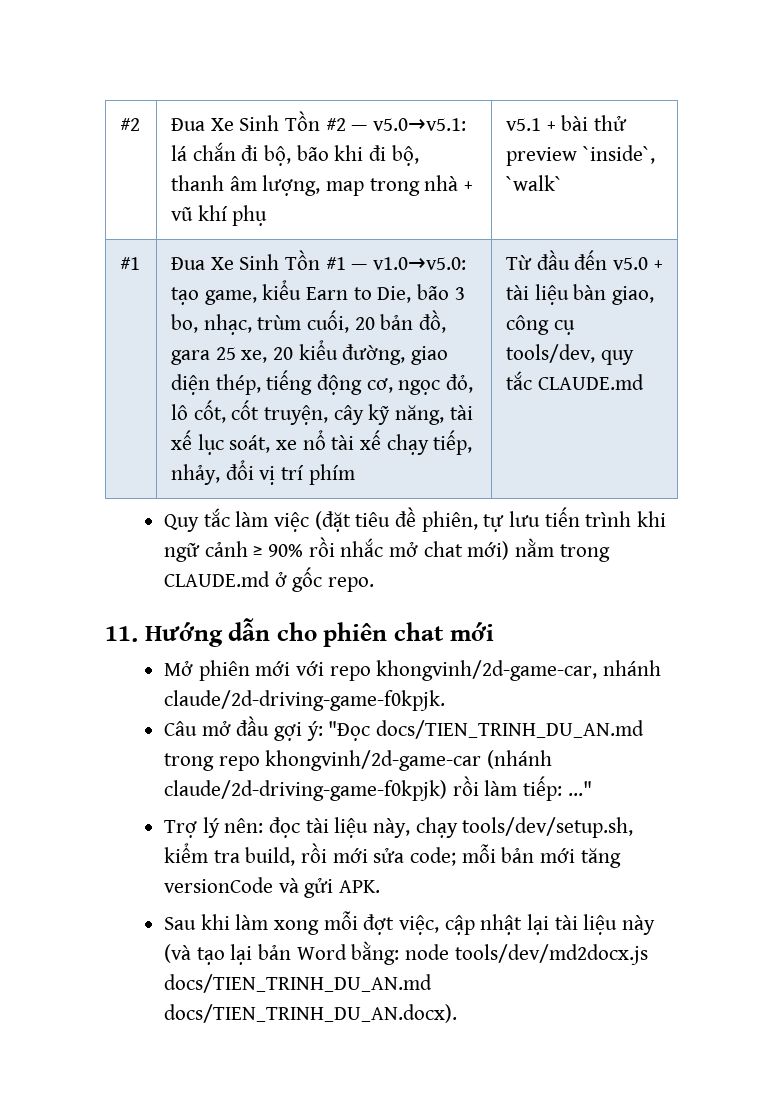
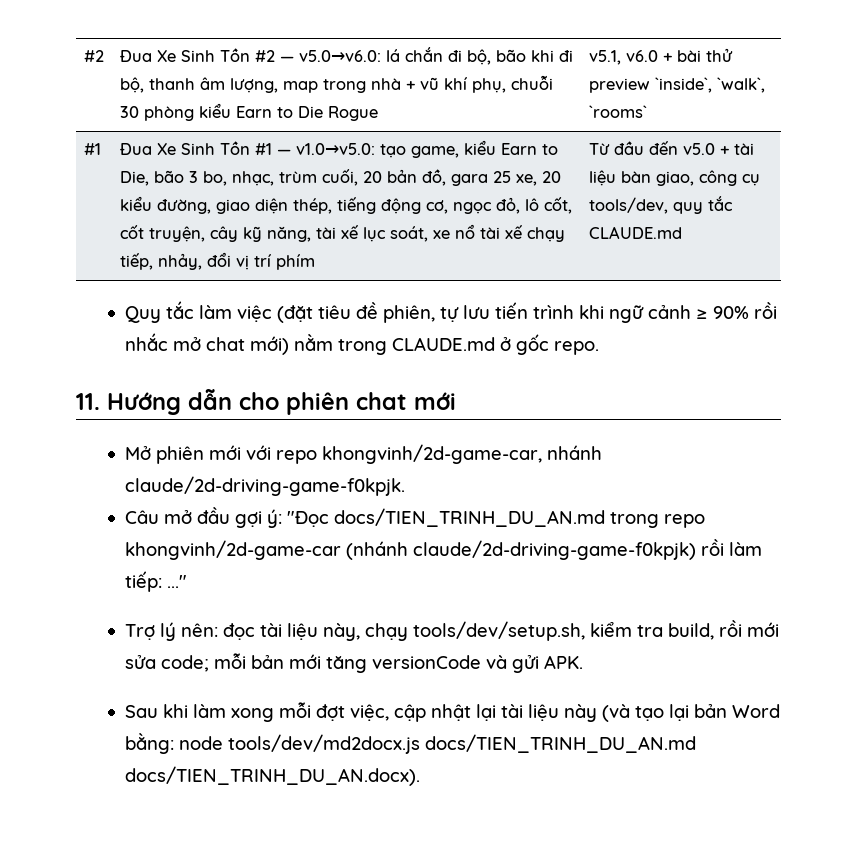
- Đua Xe Sinh Tồn #2 — v5.0→v5.1: lá chắn đi bộ, bão khi đi bộ, thanh âm lượng, map trong nhà + vũ khí phụ | v5.1 + bài thử preview `inside`, `walk`
+ Đua Xe Sinh Tồn #2 — v5.0→v6.0: lá chắn đi bộ, bão khi đi bộ, thanh âm lượng, map trong nhà + vũ khí phụ, chuỗi 30 phòng kiểu Earn to Die Rogue | v5.1, v6.0 + bài thử preview `inside`, `walk`, `rooms`

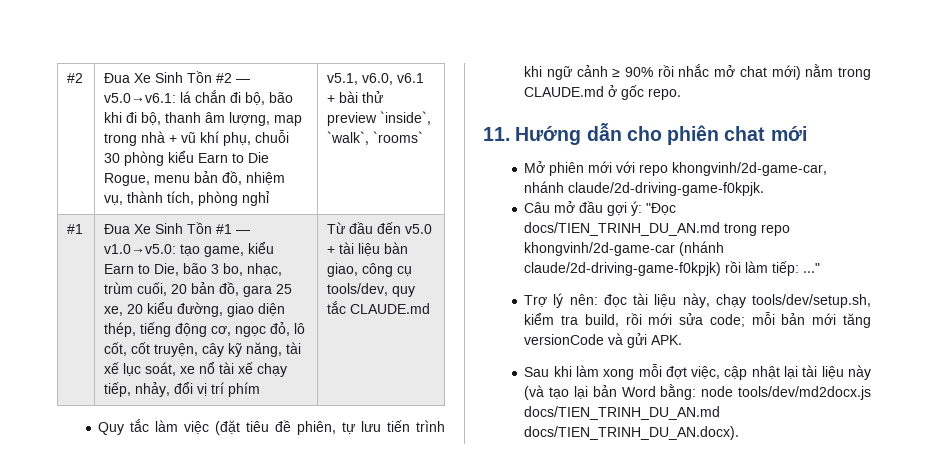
- Đua Xe Sinh Tồn #2 — v5.0→v6.0: lá chắn đi bộ, bão khi đi bộ, thanh âm lượng, map trong nhà + vũ khí phụ, chuỗi 30 phòng kiểu Earn to Die Rogue
+ Đua Xe Sinh Tồn #2 — v5.0→v6.1: lá chắn đi bộ, bão khi đi bộ, thanh âm lượng, map trong nhà + vũ khí phụ, chuỗi 30 phòng kiểu Earn to Die Rogue, menu bản đồ, nhiệm vụ, thành tích, phòng nghỉ
- v5.1, v6.0 + bài thử preview `inside`, `walk`, `rooms`
+ v5.1, v6.0, v6.1 + bài thử preview `inside`, `walk`, `rooms`

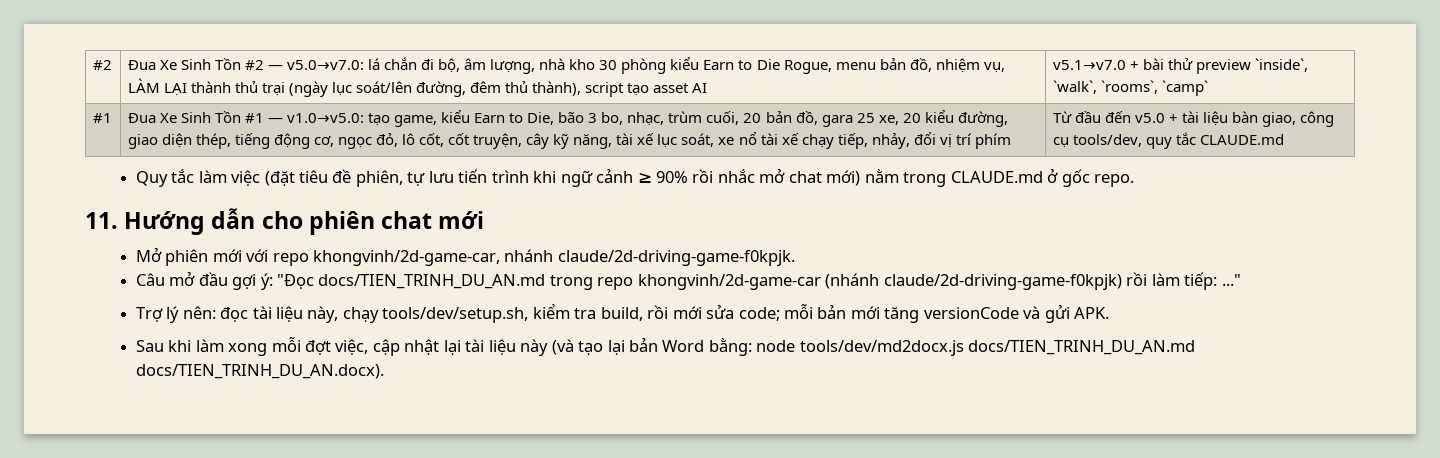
- Đua Xe Sinh Tồn #2 — v5.0→v6.1: lá chắn đi bộ, bão khi đi bộ, thanh âm lượng, map trong nhà + vũ khí phụ, chuỗi 30 phòng kiểu Earn to Die Rogue, menu bản đồ, nhiệm vụ, thành tích, phòng nghỉ | v5.1, v6.0, v6.1 + bài thử preview `inside`, `walk`, `rooms`
+ Đua Xe Sinh Tồn #2 — v5.0→v7.0: lá chắn đi bộ, âm lượng, nhà kho 30 phòng kiểu Earn to Die Rogue, menu bản đồ, nhiệm vụ, LÀM LẠI thành thủ trại (ngày lục soát/lên đường, đêm thủ thành), script tạo asset AI | v5.1→v7.0 + bài thử preview `inside`, `walk`, `rooms`, `camp`

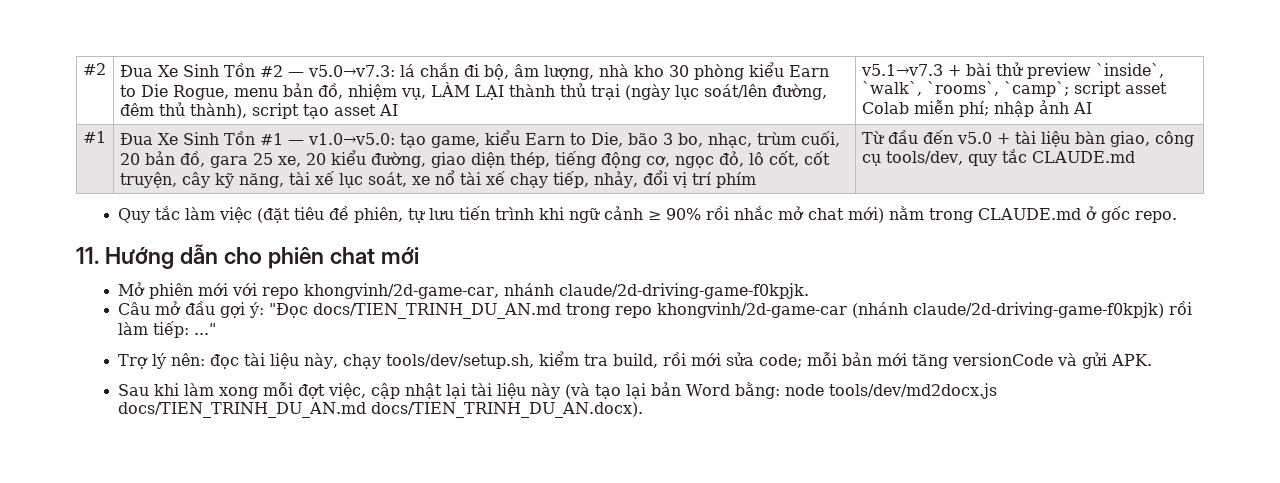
- Đua Xe Sinh Tồn #2 — v5.0→v7.0: lá chắn đi bộ, âm lượng, nhà kho 30 phòng kiểu Earn to Die Rogue, menu bản đồ, nhiệm vụ, LÀM LẠI thành thủ trại (ngày lục soát/lên đường, đêm thủ thành), script tạo asset AI
+ Đua Xe Sinh Tồn #2 — v5.0→v7.3: lá chắn đi bộ, âm lượng, nhà kho 30 phòng kiểu Earn to Die Rogue, menu bản đồ, nhiệm vụ, LÀM LẠI thành thủ trại (ngày lục soát/lên đường, đêm thủ thành), script tạo asset AI
- v5.1→v7.0 + bài thử preview `inside`, `walk`, `rooms`, `camp`
+ v5.1→v7.3 + bài thử preview `inside`, `walk`, `rooms`, `camp`; script asset Colab miễn phí; nhập ảnh AI

